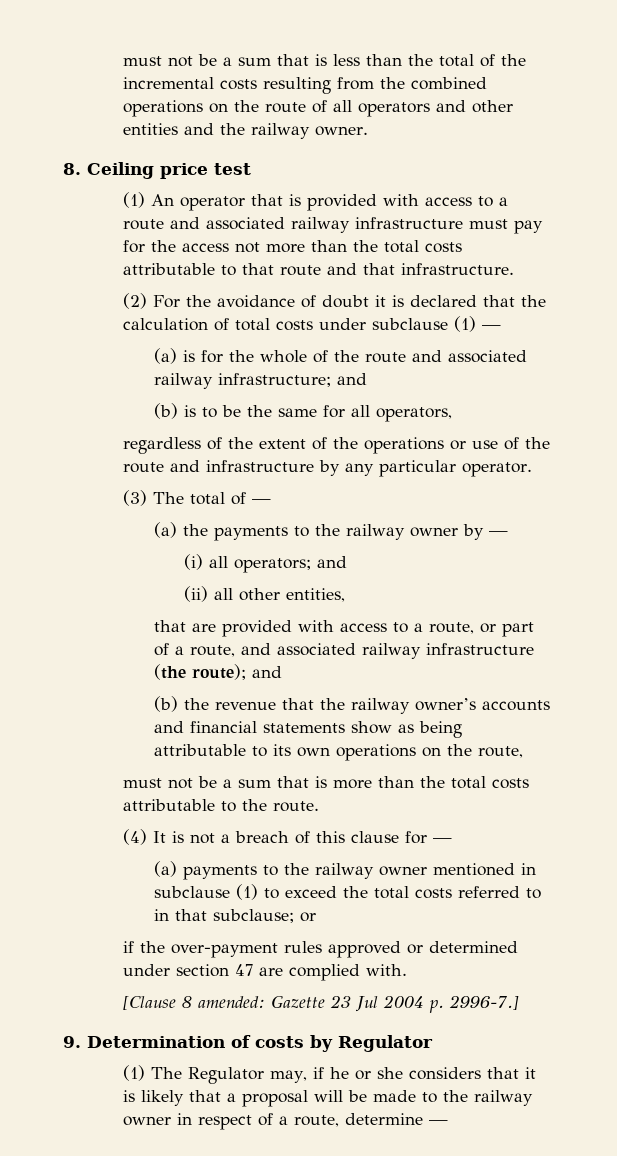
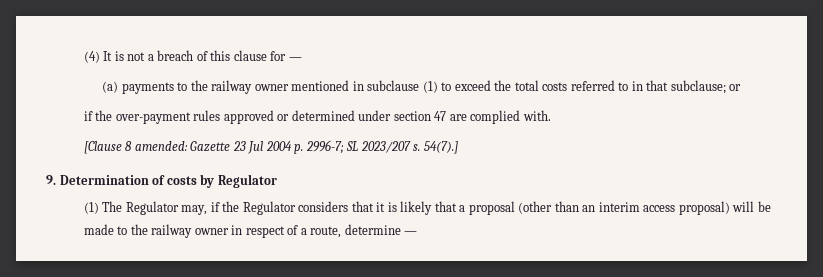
- must not be a sum that is less than the total of the incremental costs resulting from the combined operations on the route of all operators and other entities and the railway owner.
- 8. Ceiling price test
- (1) An operator that is provided with access to a route and associated railway infrastructure must pay for the access not more than the total costs attributable to that route and that infrastructure.
- (2) For the avoidance of doubt it is declared that the calculation of total costs under subclause (1) —
- (a) is for the whole of the route and associated railway infrastructure; and
- (b) is to be the same for all operators,
- regardless of the extent of the operations or use of the route and infrastructure by any particular operator.
- (3) The total of —
- (a) the payments to the railway owner by —
- (i) all operators; and
- (ii) all other entities,
- that are provided with access to a route, or part of a route, and associated railway infrastructure (the route); and
- (b) the revenue that the railway owner’s accounts and financial statements show as being attributable to its own operations on the route,
- must not be a sum that is more than the total costs attributable to the route.
- [Clause 8 amended: Gazette 23 Jul 2004 p. 2996-7.]
+ [Clause 8 amended: Gazette 23 Jul 2004 p. 2996-7; SL 2023/207 s. 54(7).]
- (1) The Regulator may, if he or she considers that it is likely that a proposal will be made to the railway owner in respect of a route, determine —
+ (1) The Regulator may, if the Regulator considers that it is likely that a proposal (other than an interim access proposal) will be made to the railway owner in respect of a route, determine —

